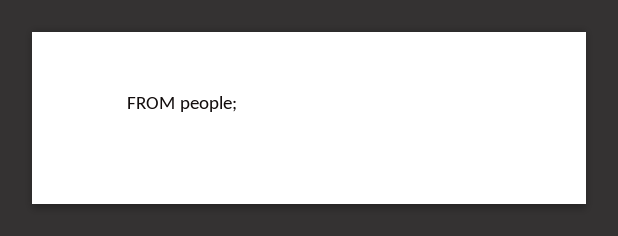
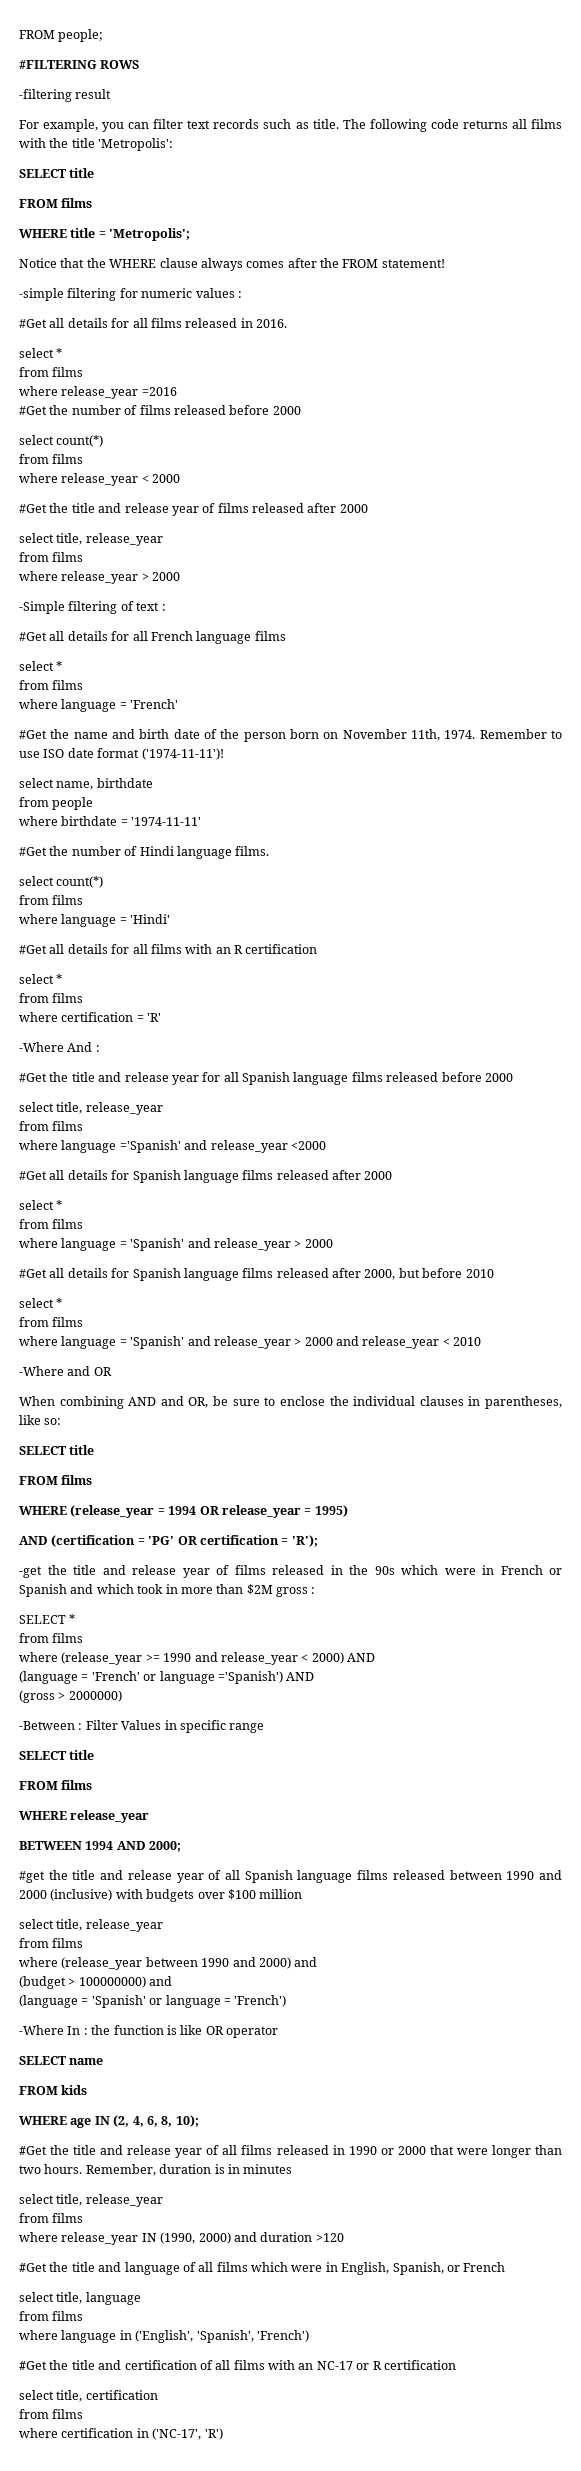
+ #FILTERING ROWS
+ -filtering result
+ For example, you can filter text records such as title. The following code returns all films with the title 'Metropolis':
+ SELECT title
+ FROM films
+ WHERE title = 'Metropolis';
+ Notice that the WHERE clause always comes after the FROM statement!
+ -simple filtering for numeric values :
+ #Get all details for all films released in 2016.
+ select *
+ from films
+ where release_year =2016
+ #Get the number of films released before 2000
+ select count(*)
+ from films
+ where release_year < 2000
+ #Get the title and release year of films released after 2000
+ select title, release_year
+ from films
+ where release_year > 2000
+ -Simple filtering of text :
+ #Get all details for all French language films
+ select *
+ from films
+ where language = 'French'
+ #Get the name and birth date of the person born on November 11th, 1974. Remember to use ISO date format ('1974-11-11')!
+ select name, birthdate
+ from people
+ where birthdate = '1974-11-11'
+ #Get the number of Hindi language films.
+ select count(*)
+ from films
+ where language = 'Hindi'
+ #Get all details for all films with an R certification
+ select *
+ from films
+ where certification = 'R'
+ -Where And :
+ #Get the title and release year for all Spanish language films released before 2000
+ select title, release_year
+ from films
+ where language ='Spanish' and release_year <2000
+ #Get all details for Spanish language films released after 2000
+ select *
+ from films
+ where language = 'Spanish' and release_year > 2000
+ #Get all details for Spanish language films released after 2000, but before 2010
+ select *
+ from films
+ where language = 'Spanish' and release_year > 2000 and release_year < 2010
+ -Where and OR
+ When combining AND and OR, be sure to enclose the individual clauses in parentheses, like so:
+ SELECT title
+ FROM films
+ WHERE (release_year = 1994 OR release_year = 1995)
+ AND (certification = 'PG' OR certification = 'R');
+ -get the title and release year of films released in the 90s which were in French or Spanish and which took in more than $2M gross :
+ SELECT *
+ from films
+ where (release_year >= 1990 and release_year < 2000) AND
+ (language = 'French' or language ='Spanish') AND
+ (gross > 2000000)
+ -Between : Filter Values in specific range
+ SELECT title
+ FROM films
+ WHERE release_year
+ BETWEEN 1994 AND 2000;
+ #get the title and release year of all Spanish language films released between 1990 and 2000 (inclusive) with budgets over $100 million
+ select title, release_year
+ from films
+ where (release_year between 1990 and 2000) and
+ (budget > 100000000) and
+ (language = 'Spanish' or language = 'French')
+ -Where In : the function is like OR operator
+ SELECT name
+ FROM kids
+ WHERE age IN (2, 4, 6, 8, 10);
+ #Get the title and release year of all films released in 1990 or 2000 that were longer than two hours. Remember, duration is in minutes
+ select title, release_year
+ from films
+ where release_year IN (1990, 2000) and duration >120
+ #Get the title and language of all films which were in English, Spanish, or French
+ select title, language
+ from films
+ where language in ('English', 'Spanish', 'French')
+ #Get the title and certification of all films with an NC-17 or R certification
+ select title, certification
+ from films
+ where certification in ('NC-17', 'R')

